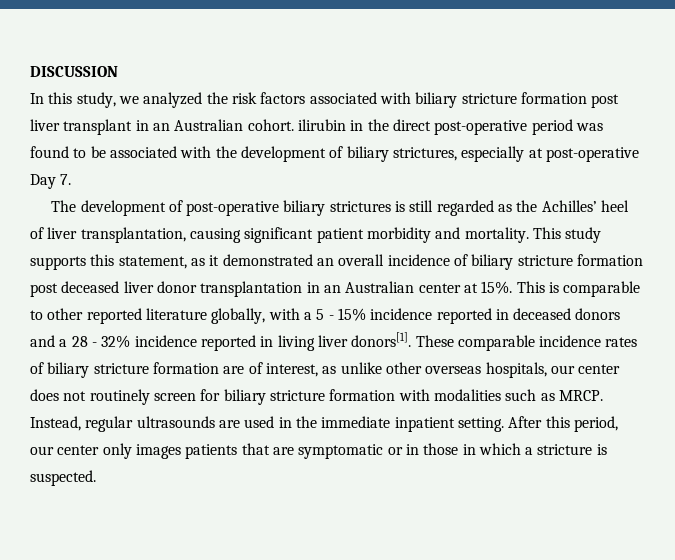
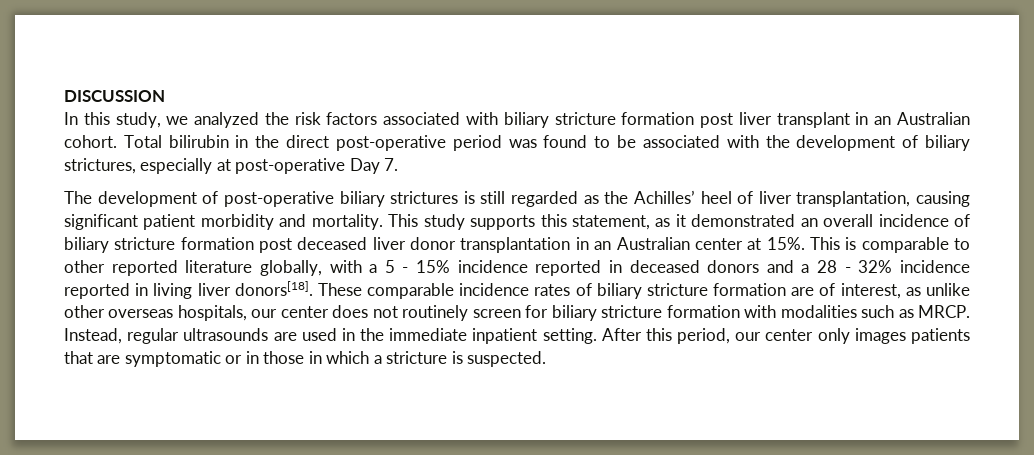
- In this study, we analyzed the risk factors associated with biliary stricture formation post liver transplant in an Australian cohort. ilirubin in the direct post-operative period was found to be associated with the development of biliary strictures, especially at post-operative Day 7.
+ In this study, we analyzed the risk factors associated with biliary stricture formation post liver transplant in an Australian cohort. Total bilirubin in the direct post-operative period was found to be associated with the development of biliary strictures, especially at post-operative Day 7.
- This is comparable to other reported literature globally, with a 5 - 15% incidence reported in deceased donors and a 28 - 32% incidence reported in living liver donors[1].
+ This is comparable to other reported literature globally, with a 5 - 15% incidence reported in deceased donors and a 28 - 32% incidence reported in living liver donors[18].

